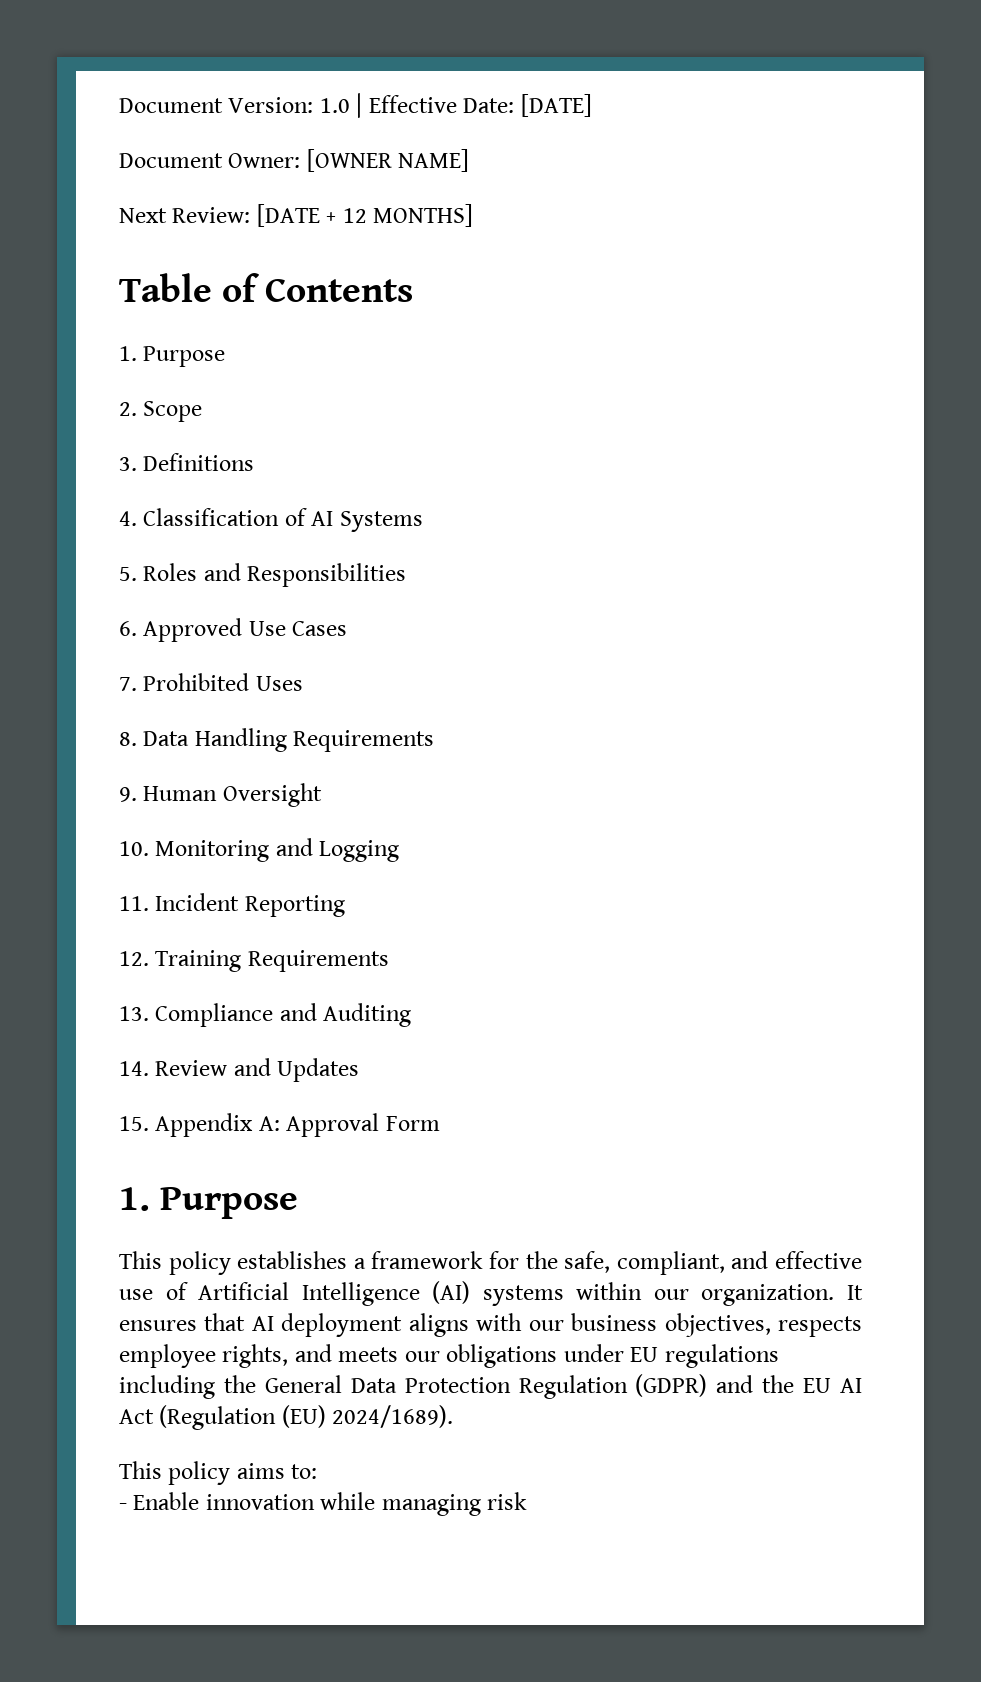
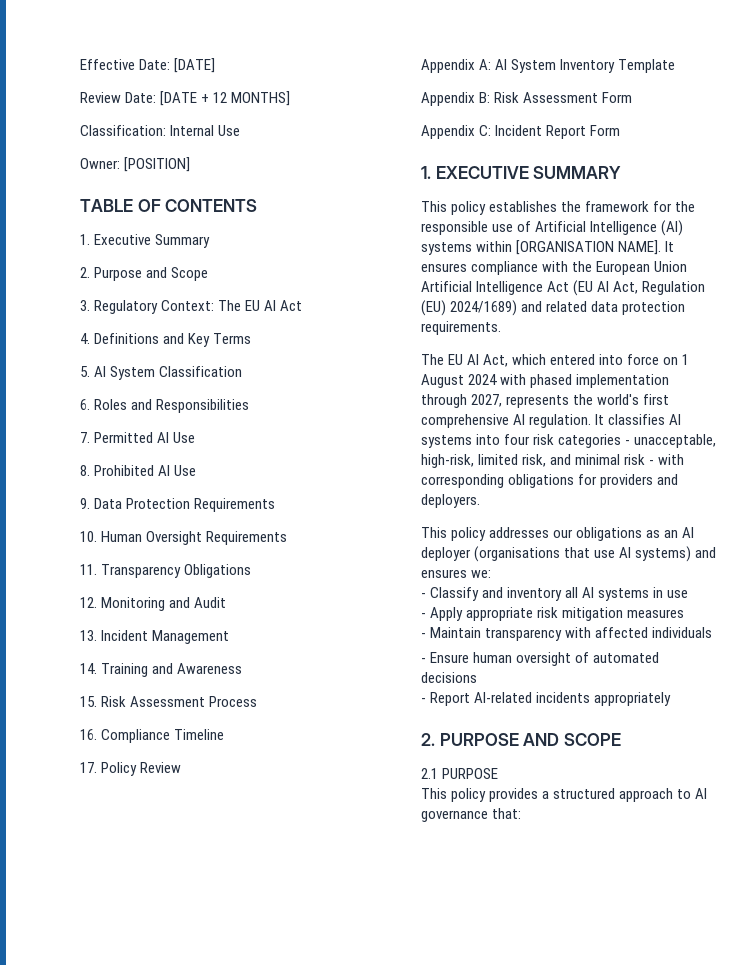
- Document Version: 1.0 | Effective Date: [DATE]
+ Effective Date: [DATE]
- Document Owner: [OWNER NAME]
- Next Review: [DATE + 12 MONTHS]
- Table of Contents
- 1. Purpose
- 2. Scope
+ Review Date: [DATE + 12 MONTHS]
+ Classification: Internal Use
+ Owner: [POSITION]
+ TABLE OF CONTENTS
+ 1. Executive Summary
+ 2. Purpose and Scope
- 3. Definitions
- 4. Classification of AI Systems
- 5. Roles and Responsibilities
- 6. Approved Use Cases
- 7. Prohibited Uses
- 8. Data Handling Requirements
- 9. Human Oversight
- 10. Monitoring and Logging
- 11. Incident Reporting
- 12. Training Requirements
- 13. Compliance and Auditing
- 14. Review and Updates
- 15. Appendix A: Approval Form
- 1. Purpose
+ 3. Regulatory Context: The EU AI Act
+ 4. Definitions and Key Terms
+ 5. AI System Classification
+ 6. Roles and Responsibilities
+ 7. Permitted AI Use
+ 8. Prohibited AI Use
+ 9. Data Protection Requirements
+ 10. Human Oversight Requirements
+ 11. Transparency Obligations
+ 12. Monitoring and Audit
+ 13. Incident Management
+ 14. Training and Awareness
+ 15. Risk Assessment Process
+ 16. Compliance Timeline
+ 17. Policy Review
+ Appendix A: AI System Inventory Template
+ Appendix B: Risk Assessment Form
+ Appendix C: Incident Report Form
+ 1. EXECUTIVE SUMMARY
- This policy establishes a framework for the safe, compliant, and effective use of Artificial Intelligence (AI) systems within our organization. It ensures that AI deployment aligns with our business objectives, respects employee rights, and meets our obligations under EU regulations including the General Data Protection Regulation (GDPR) and the EU AI Act (Regulation (EU) 2024/1689).
- This policy aims to:
- - Enable innovation while managing risk
+ This policy establishes the framework for the responsible use of Artificial Intelligence (AI) systems within [ORGANISATION NAME]. It ensures compliance with the European Union Artificial Intelligence Act (EU AI Act, Regulation (EU) 2024/1689) and related data protection requirements.
+ The EU AI Act, which entered into force on 1 August 2024 with phased implementation through 2027, represents the world's first comprehensive AI regulation. It classifies AI systems into four risk categories - unacceptable, high-risk, limited risk, and minimal risk - with corresponding obligations for providers and deployers.
+ This policy addresses our obligations as an AI deployer (organisations that use AI systems) and ensures we:
+ - Classify and inventory all AI systems in use
+ - Apply appropriate risk mitigation measures
+ - Maintain transparency with affected individuals
+ - Ensure human oversight of automated decisions
+ - Report AI-related incidents appropriately
+ 2. PURPOSE AND SCOPE
+ 2.1 PURPOSE
+ This policy provides a structured approach to AI governance that:

